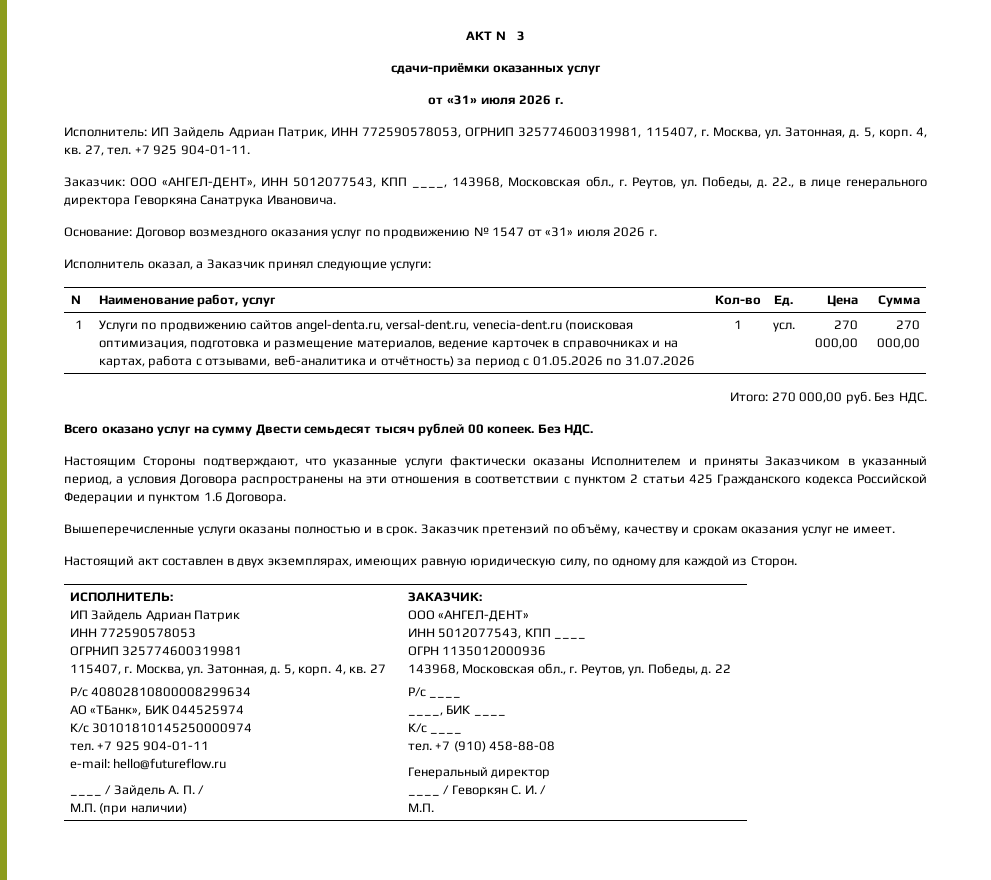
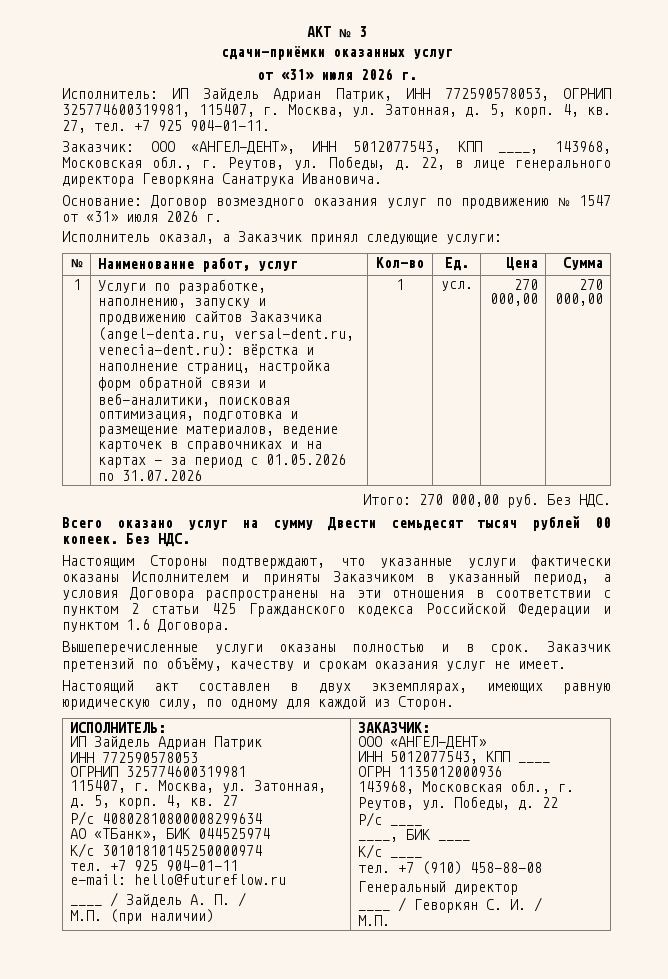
- 22., в лице генерального директора Геворкяна Санатрука Ивановича.
+ 22, в лице генерального директора Геворкяна Санатрука Ивановича.
- Услуги по продвижению сайтов angel-denta.ru, versal-dent.ru, venecia-dent.ru (поисковая оптимизация, подготовка и размещение материалов, ведение карточек в справочниках и на картах, работа с отзывами, веб-аналитика и отчётность) за период с 01.05.2026 по 31.07.2026
+ Услуги по разработке, наполнению, запуску и продвижению сайтов Заказчика (angel-denta.ru, versal-dent.ru, venecia-dent.ru): вёрстка и наполнение страниц, настройка форм обратной связи и веб-аналитики, поисковая оптимизация, подготовка и размещение материалов, ведение карточек в справочниках и на картах — за период с 01.05.2026 по 31.07.2026

